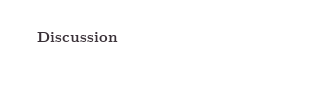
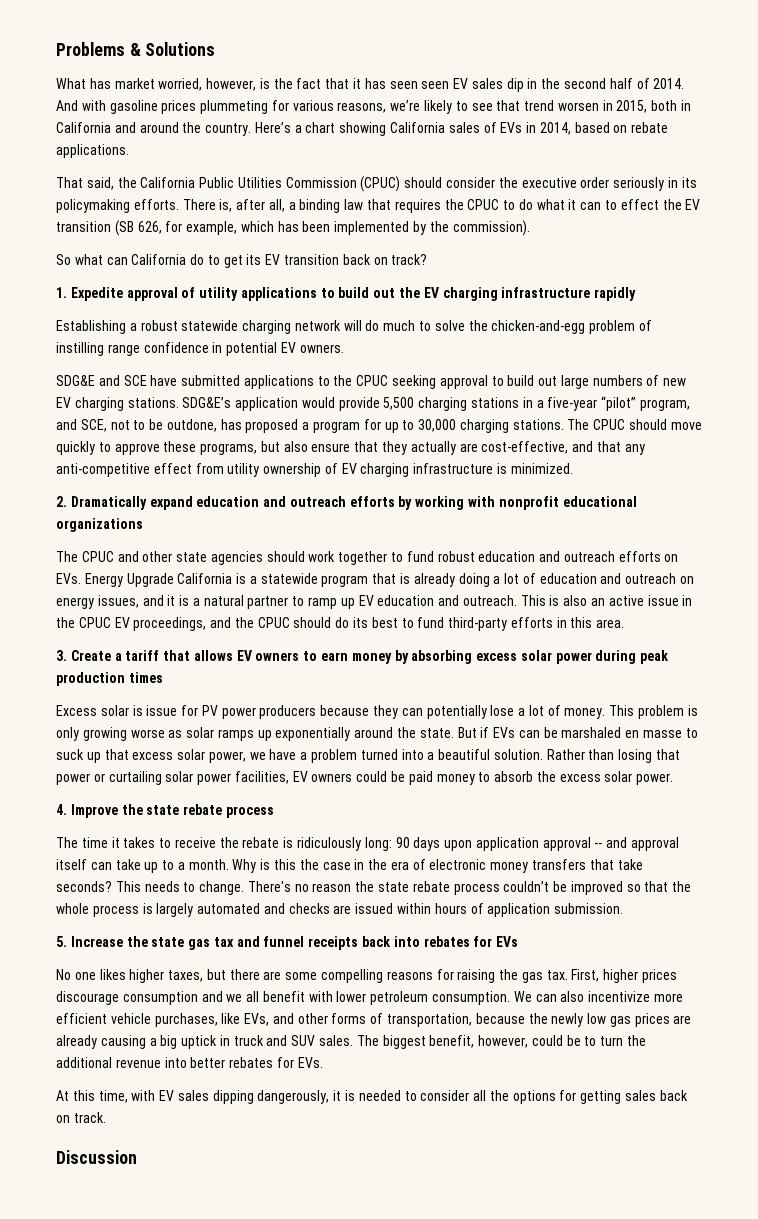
+ Problems & Solutions
+ What has market worried, however, is the fact that it has seen seen EV sales dip in the second half of 2014. And with gasoline prices plummeting for various reasons, we’re likely to see that trend worsen in 2015, both in California and around the country. Here’s a chart showing California sales of EVs in 2014, based on rebate applications.
+ That said, the California Public Utilities Commission (CPUC) should consider the executive order seriously in its policymaking efforts. There is, after all, a binding law that requires the CPUC to do what it can to effect the EV transition (SB 626, for example, which has been implemented by the commission).
+ So what can California do to get its EV transition back on track?
+ 1. Expedite approval of utility applications to build out the EV charging infrastructure rapidly
+ Establishing a robust statewide charging network will do much to solve the chicken-and-egg problem of instilling range confidence in potential EV owners.
+ SDG&E and SCE have submitted applications to the CPUC seeking approval to build out large numbers of new EV charging stations. SDG&E’s application would provide 5,500 charging stations in a five-year “pilot” program, and SCE, not to be outdone, has proposed a program for up to 30,000 charging stations. The CPUC should move quickly to approve these programs, but also ensure that they actually are cost-effective, and that any anti-competitive effect from utility ownership of EV charging infrastructure is minimized.
+ 2. Dramatically expand education and outreach efforts by working with nonprofit educational organizations
+ The CPUC and other state agencies should work together to fund robust education and outreach efforts on EVs. Energy Upgrade California is a statewide program that is already doing a lot of education and outreach on energy issues, and it is a natural partner to ramp up EV education and outreach. This is also an active issue in the CPUC EV proceedings, and the CPUC should do its best to fund third-party efforts in this area.
+ 3. Create a tariff that allows EV owners to earn money by absorbing excess solar power during peak production times
+ Excess solar is issue for PV power producers because they can potentially lose a lot of money. This problem is only growing worse as solar ramps up exponentially around the state. But if EVs can be marshaled en masse to suck up that excess solar power, we have a problem turned into a beautiful solution. Rather than losing that power or curtailing solar power facilities, EV owners could be paid money to absorb the excess solar power.
+ 4. Improve the state rebate process
+ The time it takes to receive the rebate is ridiculously long: 90 days upon application approval -- and approval itself can take up to a month. Why is this the case in the era of electronic money transfers that take seconds? This needs to change. There's no reason the state rebate process couldn’t be improved so that the whole process is largely automated and checks are issued within hours of application submission.
+ 5. Increase the state gas tax and funnel receipts back into rebates for EVs
+ No one likes higher taxes, but there are some compelling reasons for raising the gas tax. First, higher prices discourage consumption and we all benefit with lower petroleum consumption. We can also incentivize more efficient vehicle purchases, like EVs, and other forms of transportation, because the newly low gas prices are already causing a big uptick in truck and SUV sales. The biggest benefit, however, could be to turn the additional revenue into better rebates for EVs.
+ At this time, with EV sales dipping dangerously, it is needed to consider all the options for getting sales back on track.

